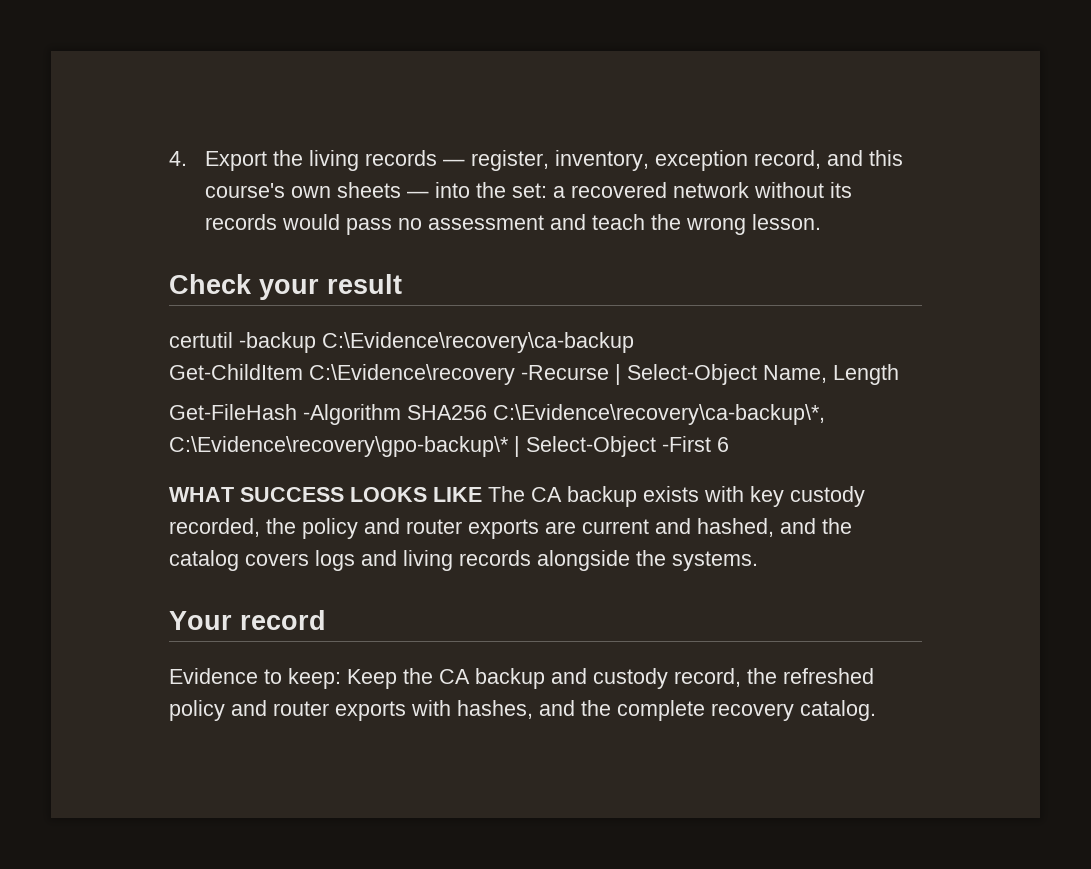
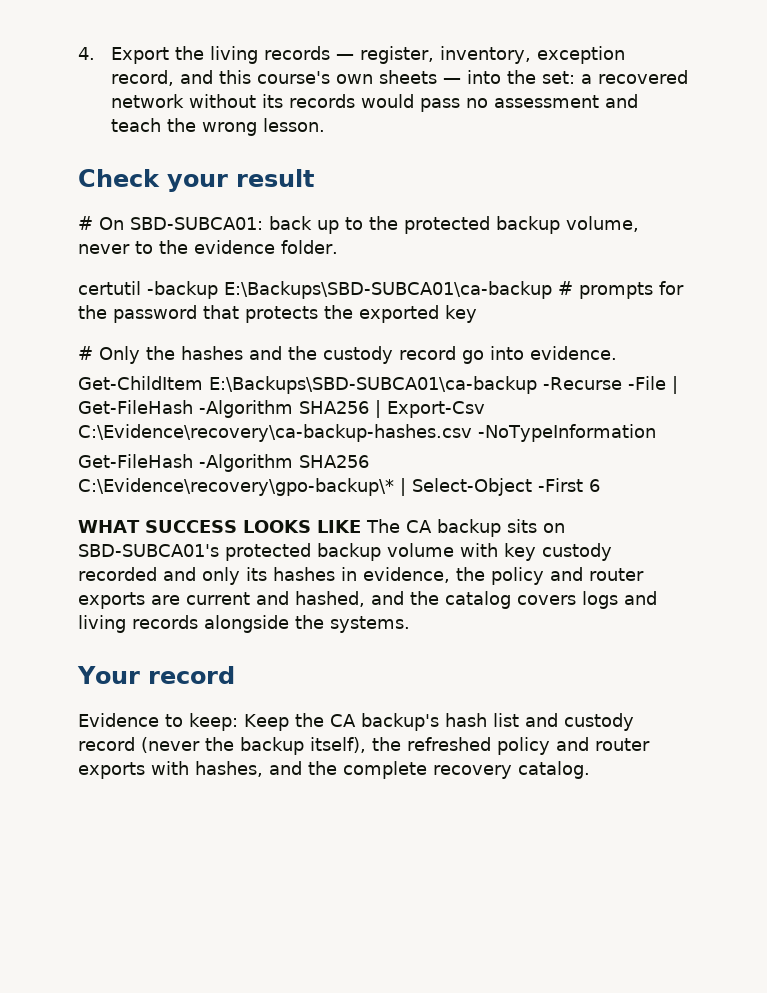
- certutil -backup C:\Evidence\recovery\ca-backup
- Get-ChildItem C:\Evidence\recovery -Recurse | Select-Object Name, Length
- Get-FileHash -Algorithm SHA256 C:\Evidence\recovery\ca-backup\*, C:\Evidence\recovery\gpo-backup\* | Select-Object -First 6
+ # On SBD-SUBCA01: back up to the protected backup volume, never to the evidence folder.
+ certutil -backup E:\Backups\SBD-SUBCA01\ca-backup # prompts for the password that protects the exported key
+ # Only the hashes and the custody record go into evidence.
+ Get-ChildItem E:\Backups\SBD-SUBCA01\ca-backup -Recurse -File | Get-FileHash -Algorithm SHA256 | Export-Csv C:\Evidence\recovery\ca-backup-hashes.csv -NoTypeInformation
+ Get-FileHash -Algorithm SHA256 C:\Evidence\recovery\gpo-backup\* | Select-Object -First 6
- WHAT SUCCESS LOOKS LIKE The CA backup exists with key custody recorded, the policy and router exports are current and hashed, and the catalog covers logs and living records alongside the systems.
+ WHAT SUCCESS LOOKS LIKE The CA backup sits on SBD-SUBCA01's protected backup volume with key custody recorded and only its hashes in evidence, the policy and router exports are current and hashed, and the catalog covers logs and living records alongside the systems.
- Evidence to keep: Keep the CA backup and custody record, the refreshed policy and router exports with hashes, and the complete recovery catalog.
+ Evidence to keep: Keep the CA backup's hash list and custody record (never the backup itself), the refreshed policy and router exports with hashes, and the complete recovery catalog.

